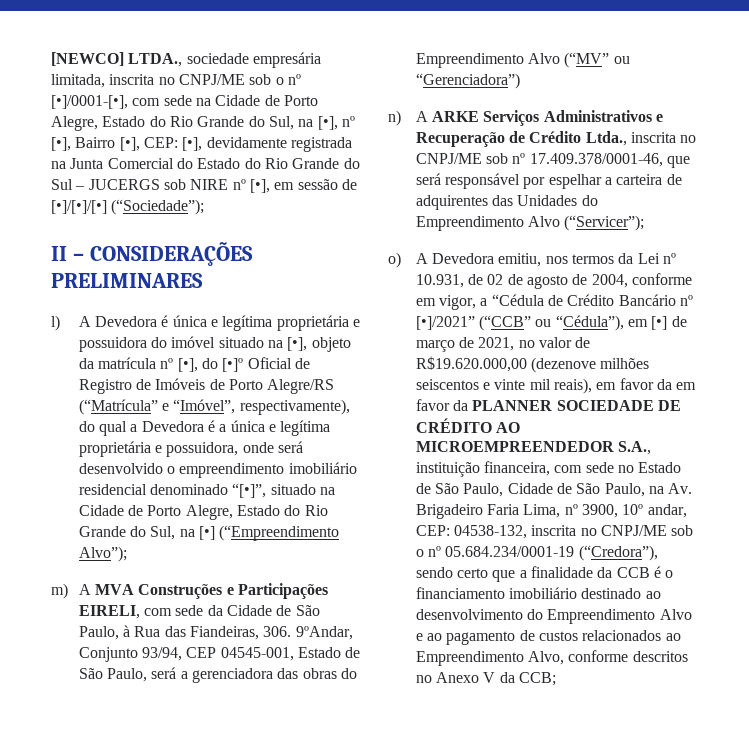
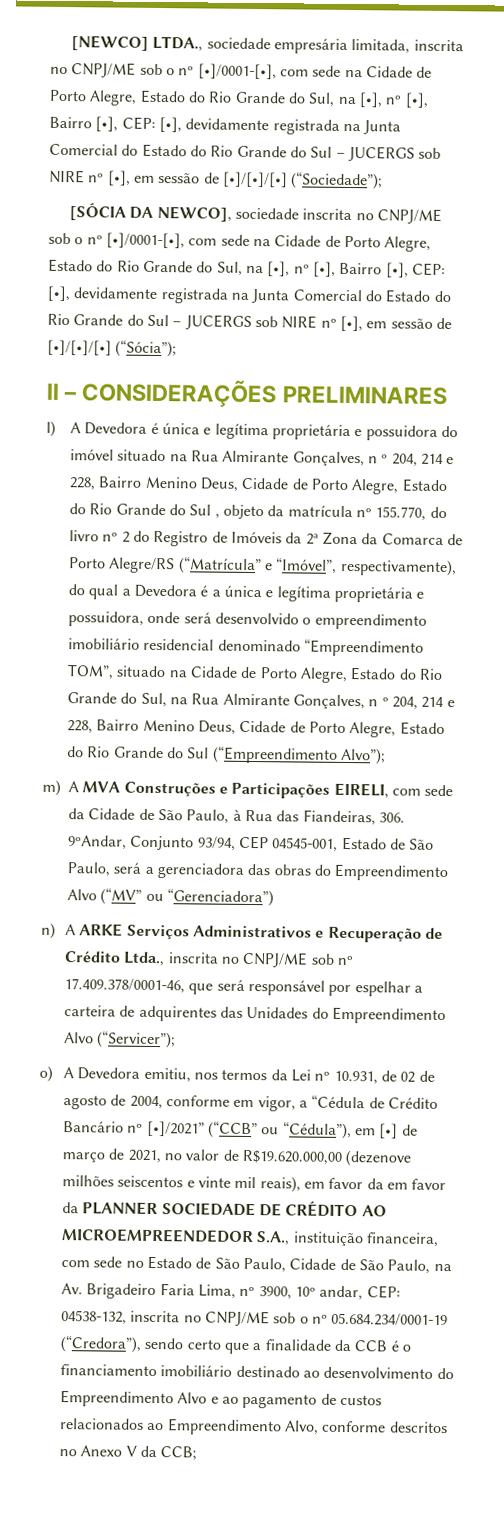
+ [SÓCIA DA NEWCO], sociedade inscrita no CNPJ/ME sob o nº [•]/0001-[•], com sede na Cidade de Porto Alegre, Estado do Rio Grande do Sul, na [•], nº [•], Bairro [•], CEP: [•], devidamente registrada na Junta Comercial do Estado do Rio Grande do Sul – JUCERGS sob NIRE nº [•], em sessão de [•]/[•]/[•] (“Sócia”);
- l) A Devedora é única e legítima proprietária e possuidora do imóvel situado na [•], objeto da matrícula nº [•], do [•]º Oficial de Registro de Imóveis de Porto Alegre/RS (“Matrícula” e “Imóvel”, respectivamente), do qual a Devedora é a única e legítima proprietária e possuidora, onde será desenvolvido o empreendimento imobiliário residencial denominado “[•]”, situado na Cidade de Porto Alegre, Estado do Rio Grande do Sul, na [•] (“Empreendimento Alvo”);
+ l) A Devedora é única e legítima proprietária e possuidora do imóvel situado na Rua Almirante Gonçalves, n º 204, 214 e 228, Bairro Menino Deus, Cidade de Porto Alegre, Estado do Rio Grande do Sul , objeto da matrícula nº 155.770, do livro nº 2 do Registro de Imóveis da 2ª Zona da Comarca de Porto Alegre/RS (“Matrícula” e “Imóvel”, respectivamente), do qual a Devedora é a única e legítima proprietária e possuidora, onde será desenvolvido o empreendimento imobiliário residencial denominado “Empreendimento TOM”, situado na Cidade de Porto Alegre, Estado do Rio Grande do Sul, na Rua Almirante Gonçalves, n º 204, 214 e 228, Bairro Menino Deus, Cidade de Porto Alegre, Estado do Rio Grande do Sul (“Empreendimento Alvo”);

